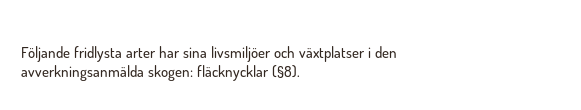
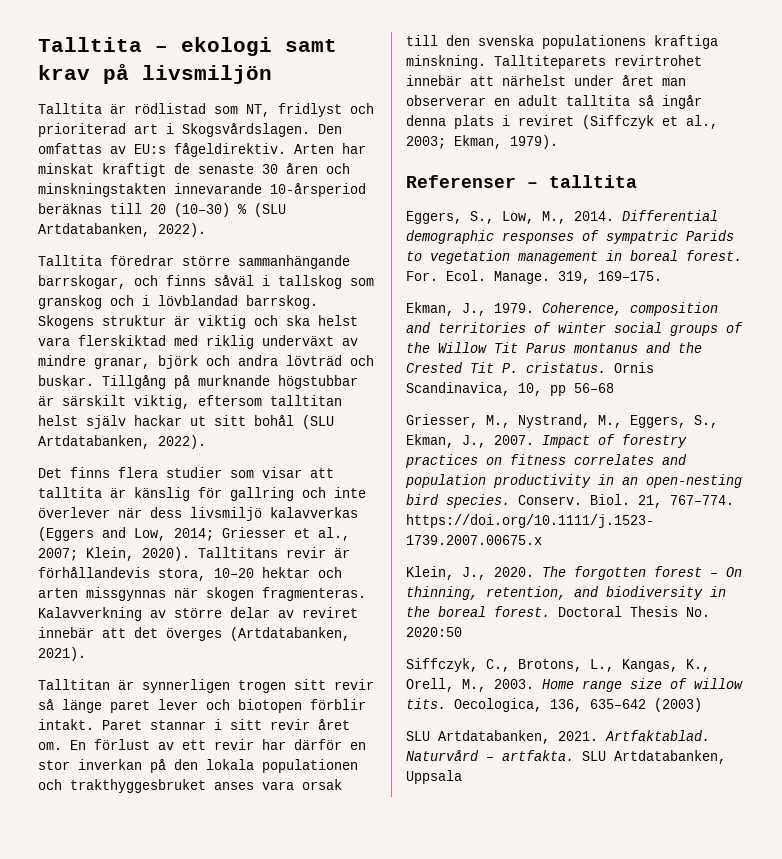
- Följande fridlysta arter har sina livsmiljöer och växtplatser i den avverkningsanmälda skogen: fläcknycklar (§8).
+ Talltita – ekologi samt krav på livsmiljön
+ Talltita är rödlistad som NT, fridlyst och prioriterad art i Skogsvårdslagen. Den omfattas av EU:s fågeldirektiv. Arten har minskat kraftigt de senaste 30 åren och minskningstakten innevarande 10-årsperiod beräknas till 20 (10–30) % (SLU Artdatabanken, 2022).
+ Talltita föredrar större sammanhängande barrskogar, och finns såväl i tallskog som granskog och i lövblandad barrskog. Skogens struktur är viktig och ska helst vara flerskiktad med riklig underväxt av mindre granar, björk och andra lövträd och buskar. Tillgång på murknande högstubbar är särskilt viktig, eftersom talltitan helst själv hackar ut sitt bohål (SLU Artdatabanken, 2022).
+ Det finns flera studier som visar att talltita är känslig för gallring och inte överlever när dess livsmiljö kalavverkas (Eggers and Low, 2014; Griesser et al., 2007; Klein, 2020). Talltitans revir är förhållandevis stora, 10–20 hektar och arten missgynnas när skogen fragmenteras. Kalavverkning av större delar av reviret innebär att det överges (Artdatabanken, 2021).
+ Talltitan är synnerligen trogen sitt revir så länge paret lever och biotopen förblir intakt. Paret stannar i sitt revir året om. En förlust av ett revir har därför en stor inverkan på den lokala populationen och trakthyggesbruket anses vara orsak till den svenska populationens kraftiga minskning. Talltiteparets revirtrohet innebär att närhelst under året man observerar en adult talltita så ingår denna plats i reviret (Siffczyk et al., 2003; Ekman, 1979).
+ Referenser – talltita
+ Eggers, S., Low, M., 2014. Differential demographic responses of sympatric Parids to vegetation management in boreal forest. For. Ecol. Manage. 319, 169–175.
+ Ekman, J., 1979. Coherence, composition and territories of winter social groups of the Willow Tit Parus montanus and the Crested Tit P. cristatus. Ornis Scandinavica, 10, pp 56–68
+ Griesser, M., Nystrand, M., Eggers, S., Ekman, J., 2007. Impact of forestry practices on fitness correlates and population productivity in an open-nesting bird species. Conserv. Biol. 21, 767–774. https://doi.org/10.1111/j.1523- 1739.2007.00675.x
+ Klein, J., 2020. The forgotten forest – On thinning, retention, and biodiversity in the boreal forest. Doctoral Thesis No. 2020:50
+ Siffczyk, C., Brotons, L., Kangas, K., Orell, M., 2003. Home range size of willow tits. Oecologica, 136, 635–642 (2003)
+ SLU Artdatabanken, 2021. Artfaktablad. Naturvård – artfakta. SLU Artdatabanken, Uppsala

